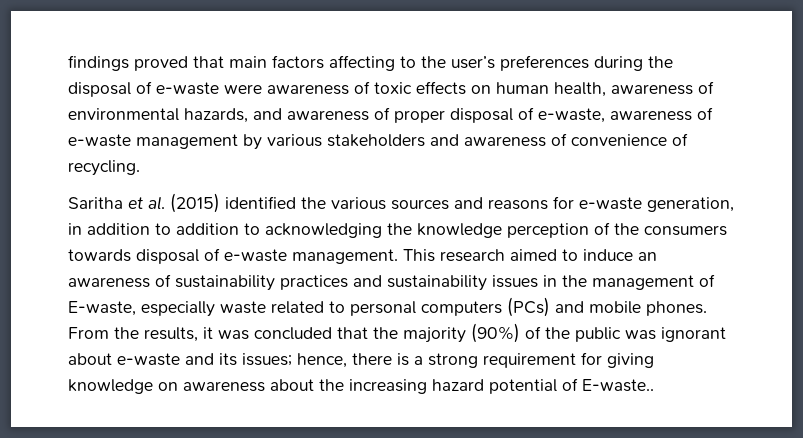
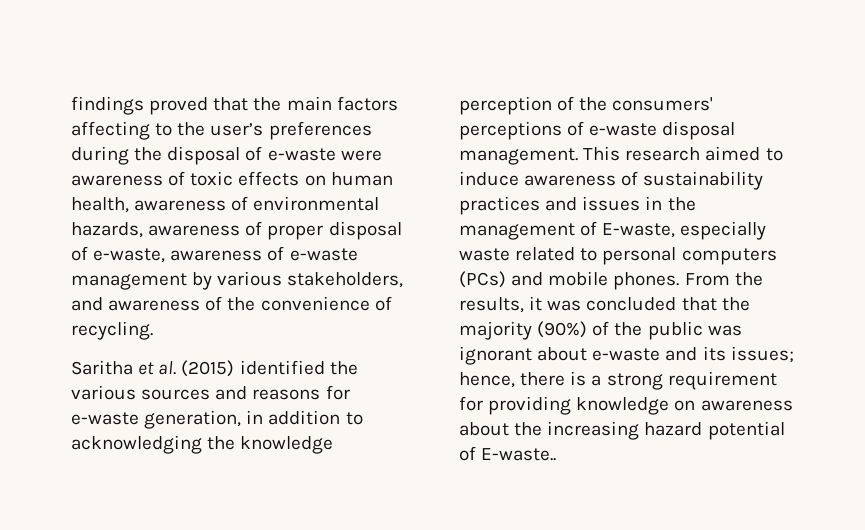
- findings proved that main factors affecting to the user’s preferences during the disposal of e-waste were awareness of toxic effects on human health, awareness of environmental hazards, and awareness of proper disposal of e-waste, awareness of e-waste management by various stakeholders and awareness of convenience of recycling.
+ findings proved that the main factors affecting to the user’s preferences during the disposal of e-waste were awareness of toxic effects on human health, awareness of environmental hazards, awareness of proper disposal of e-waste, awareness of e-waste management by various stakeholders, and awareness of the convenience of recycling.
- Saritha et al. (2015) identified the various sources and reasons for e-waste generation, in addition to addition to acknowledging the knowledge perception of the consumers towards disposal of e-waste management.
+ Saritha et al. (2015) identified the various sources and reasons for e-waste generation, in addition to acknowledging the knowledge perception of the consumers' perceptions of e-waste disposal management.
- This research aimed to induce an awareness of sustainability practices and sustainability issues in the management of E-waste, especially waste related to personal computers (PCs) and mobile phones.
+ This research aimed to induce awareness of sustainability practices and issues in the management of E-waste, especially waste related to personal computers (PCs) and mobile phones.
- From the results, it was concluded that the majority (90%) of the public was ignorant about e-waste and its issues; hence, there is a strong requirement for giving knowledge on awareness about the increasing hazard potential of E-waste..
+ From the results, it was concluded that the majority (90%) of the public was ignorant about e-waste and its issues; hence, there is a strong requirement for providing knowledge on awareness about the increasing hazard potential of E-waste..

